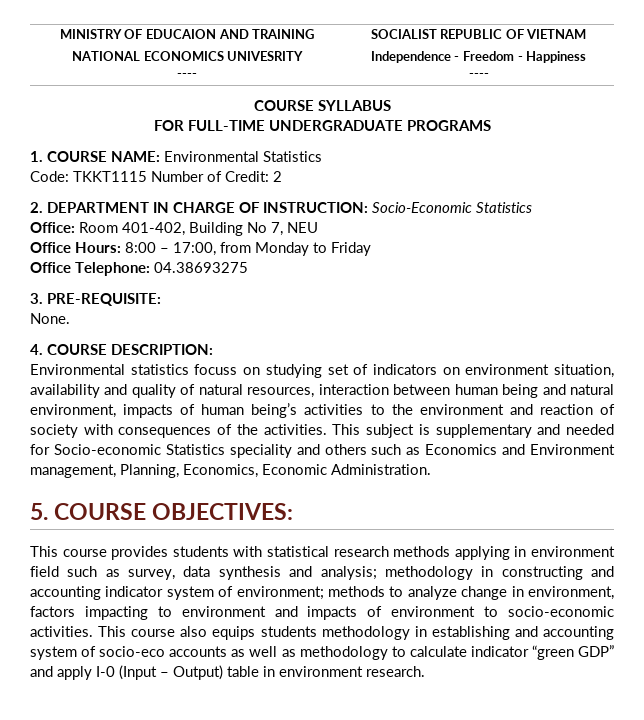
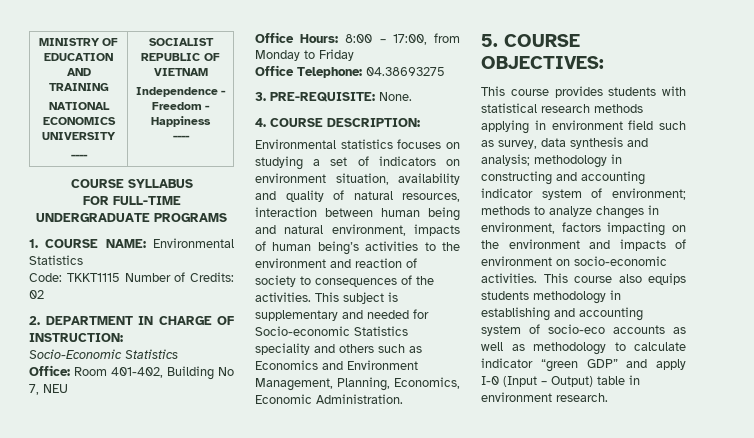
- MINISTRY OF EDUCAION AND TRAINING
- NATIONAL ECONOMICS UNIVESRITY
+ MINISTRY OF EDUCATION AND TRAINING
+ NATIONAL ECONOMICS UNIVERSITY
- Code: TKKT1115 Number of Credit: 2
+ Code: TKKT1115 Number of Credits: 02
- 2. DEPARTMENT IN CHARGE OF INSTRUCTION: Socio-Economic Statistics
+ 2. DEPARTMENT IN CHARGE OF INSTRUCTION:
+ Socio-Economic Statistics
- 3. PRE-REQUISITE:
- None.
+ 3. PRE-REQUISITE: None.
- Environmental statistics focuss on studying set of indicators on environment situation, availability and quality of natural resources, interaction between human being and natural environment, impacts of human being’s activities to the environment and reaction of society with consequences of the activities.
+ Environmental statistics focuses on studying a set of indicators on environment situation, availability and quality of natural resources, interaction between human being and natural environment, impacts of human being’s activities to the environment and reaction of society to consequences of the activities.
- This subject is supplementary and needed for Socio-economic Statistics speciality and others such as Economics and Environment management, Planning, Economics, Economic Administration.
+ This subject is supplementary and needed for Socio-economic Statistics speciality and others such as Economics and Environment Management, Planning, Economics, Economic Administration.
- This course provides students with statistical research methods applying in environment field such as survey, data synthesis and analysis; methodology in constructing and accounting indicator system of environment; methods to analyze change in environment, factors impacting to environment and impacts of environment to socio-economic activities.
+ This course provides students with statistical research methods applying in environment field such as survey, data synthesis and analysis; methodology in constructing and accounting indicator system of environment; methods to analyze changes in environment, factors impacting on the environment and impacts of environment on socio-economic activities.

